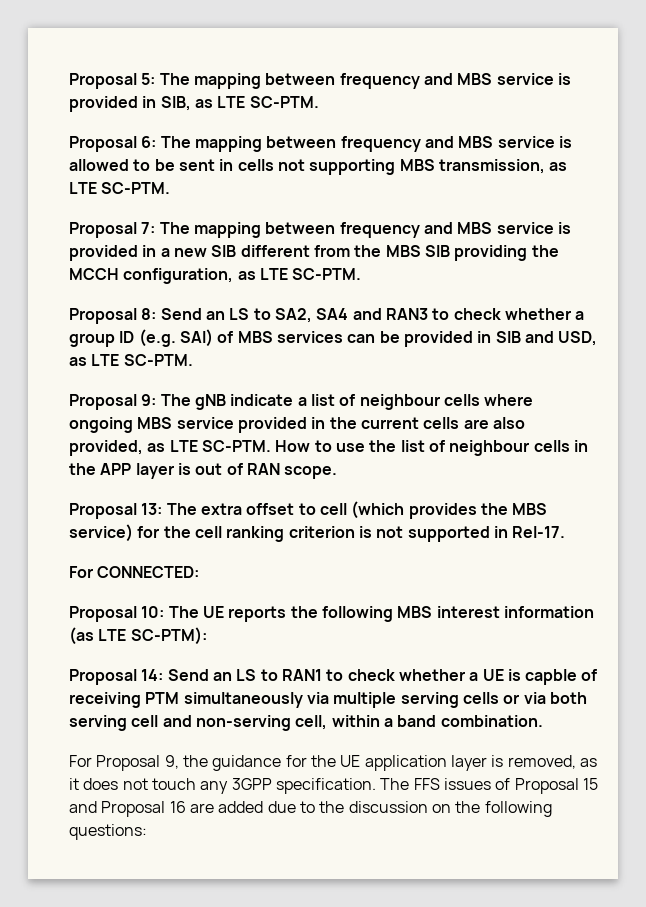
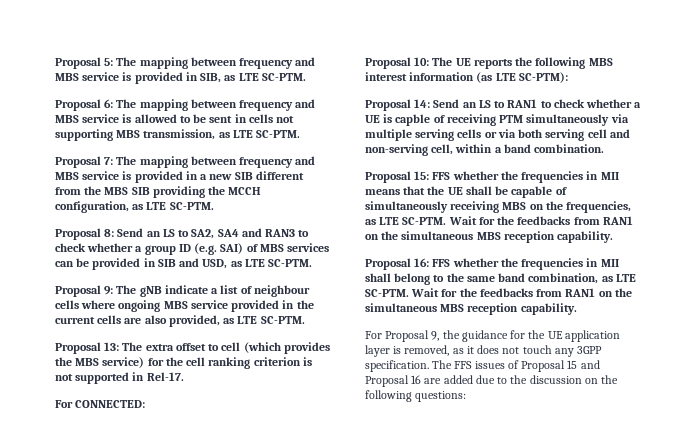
- How to use the list of neighbour cells in the APP layer is out of RAN scope.
+ Proposal 15: FFS whether the frequencies in MII means that the UE shall be capable of simultaneously receiving MBS on the frequencies, as LTE SC-PTM. Wait for the feedbacks from RAN1 on the simultaneous MBS reception capability.
+ Proposal 16: FFS whether the frequencies in MII shall belong to the same band combination, as LTE SC-PTM. Wait for the feedbacks from RAN1 on the simultaneous MBS reception capability.

